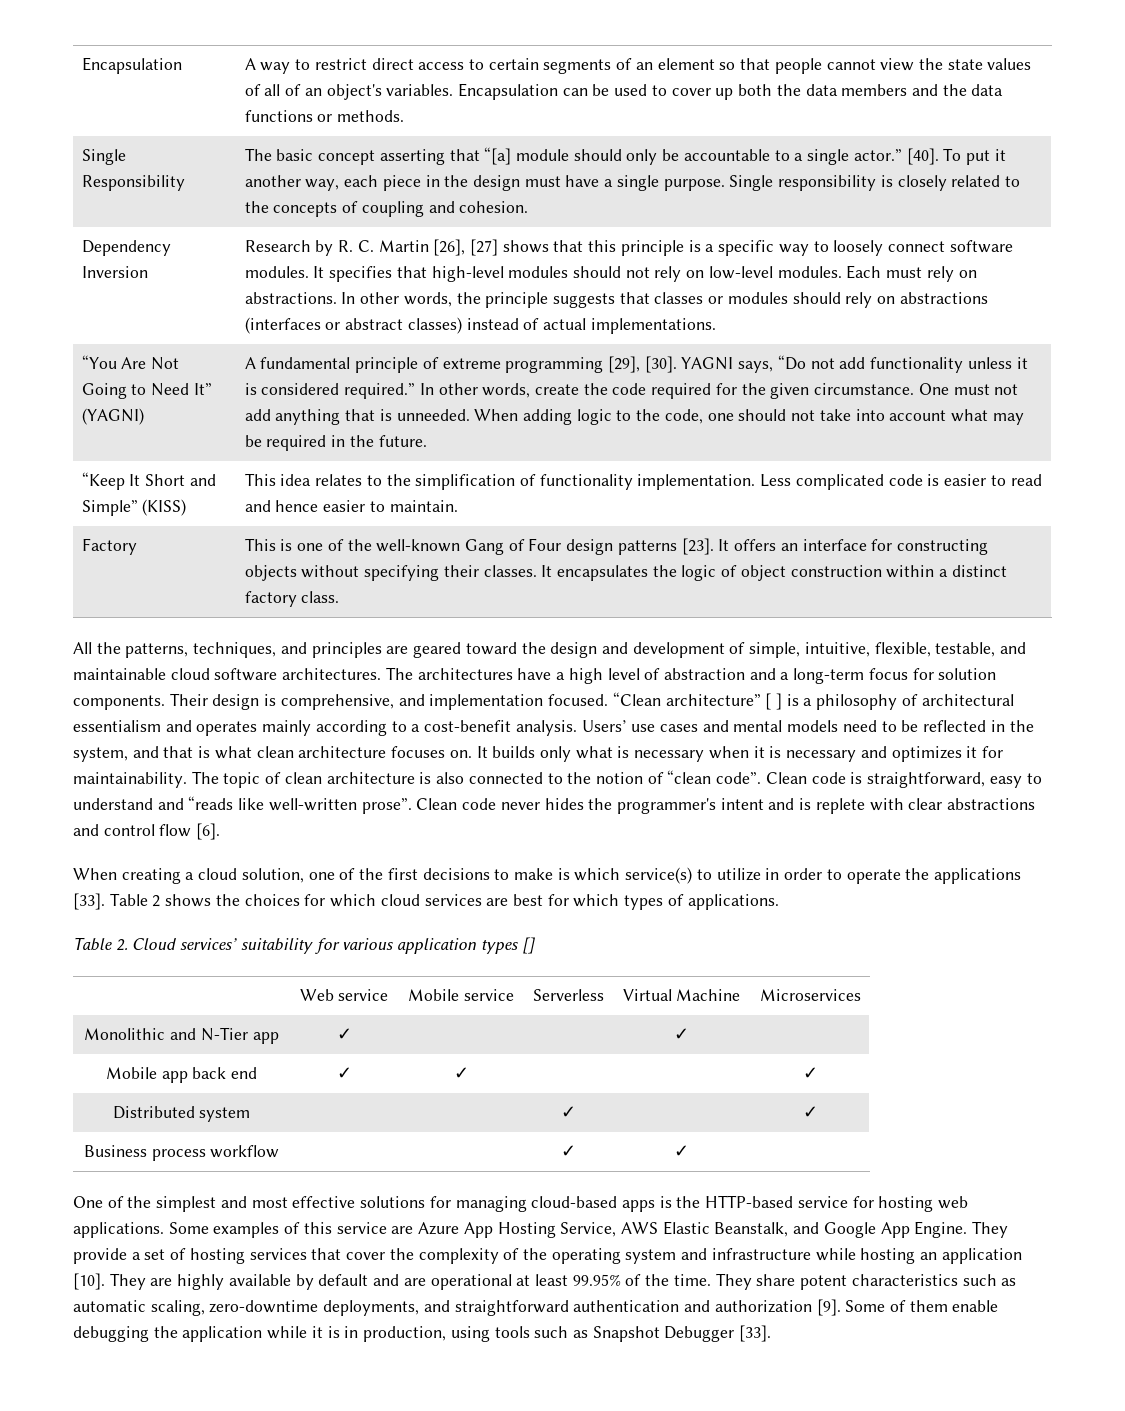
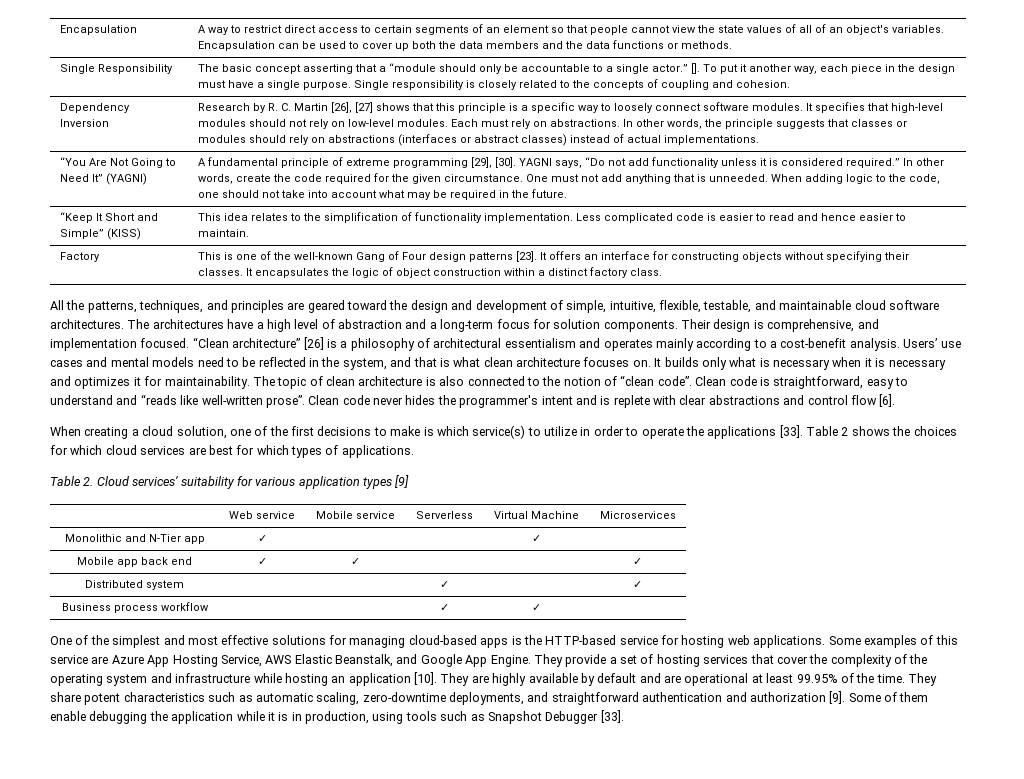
- The basic concept asserting that “[a] module should only be accountable to a single actor.”
+ The basic concept asserting that a “module should only be accountable to a single actor.”
- [40].
+ [].
- “Clean architecture” [ ] is a philosophy of architectural essentialism and operates mainly according to a cost-benefit analysis.
+ “Clean architecture” [26] is a philosophy of architectural essentialism and operates mainly according to a cost-benefit analysis.
- Table 2. Cloud services’ suitability for various application types []
+ Table 2. Cloud services’ suitability for various application types [9]

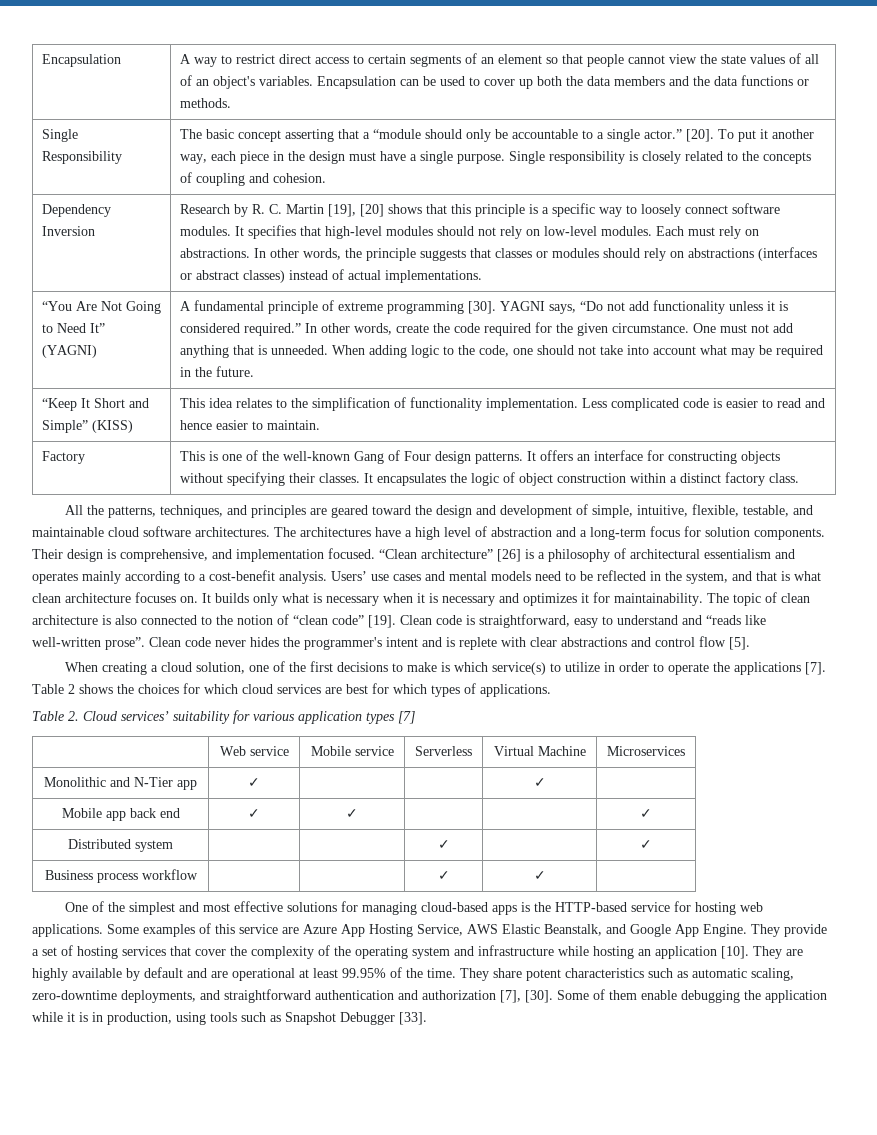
- [].
+ [20].
- Research by R. C. Martin [26], [27] shows that this principle is a specific way to loosely connect software modules.
+ Research by R. C. Martin [19], [20] shows that this principle is a specific way to loosely connect software modules.
- A fundamental principle of extreme programming [29], [30].
+ A fundamental principle of extreme programming [30].
- Factory | This is one of the well-known Gang of Four design patterns [23]. It offers an interface for constructing objects without specifying their classes. It encapsulates the logic of object construction within a distinct factory class.
+ Factory | This is one of the well-known Gang of Four design patterns. It offers an interface for constructing objects without specifying their classes. It encapsulates the logic of object construction within a distinct factory class.
- The topic of clean architecture is also connected to the notion of “clean code”.
+ The topic of clean architecture is also connected to the notion of “clean code” [19].
- Clean code never hides the programmer's intent and is replete with clear abstractions and control flow [6].
+ Clean code never hides the programmer's intent and is replete with clear abstractions and control flow [5].
- When creating a cloud solution, one of the first decisions to make is which service(s) to utilize in order to operate the applications [33].
+ When creating a cloud solution, one of the first decisions to make is which service(s) to utilize in order to operate the applications [7].
- Table 2. Cloud services’ suitability for various application types [9]
+ Table 2. Cloud services’ suitability for various application types [7]
- They share potent characteristics such as automatic scaling, zero-downtime deployments, and straightforward authentication and authorization [9].
+ They share potent characteristics such as automatic scaling, zero-downtime deployments, and straightforward authentication and authorization [7], [30].

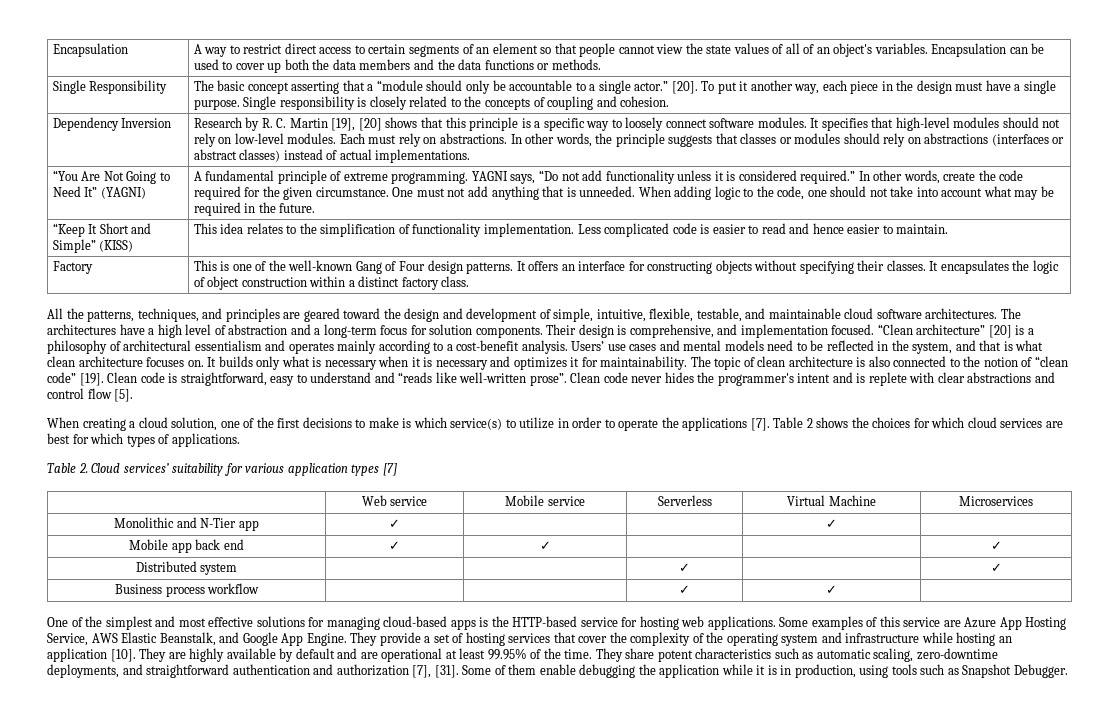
- A fundamental principle of extreme programming [30].
+ A fundamental principle of extreme programming.
- “Clean architecture” [26] is a philosophy of architectural essentialism and operates mainly according to a cost-benefit analysis.
+ “Clean architecture” [20] is a philosophy of architectural essentialism and operates mainly according to a cost-benefit analysis.
- They share potent characteristics such as automatic scaling, zero-downtime deployments, and straightforward authentication and authorization [7], [30].
+ They share potent characteristics such as automatic scaling, zero-downtime deployments, and straightforward authentication and authorization [7], [31].
- Some of them enable debugging the application while it is in production, using tools such as Snapshot Debugger [33].
+ Some of them enable debugging the application while it is in production, using tools such as Snapshot Debugger.

